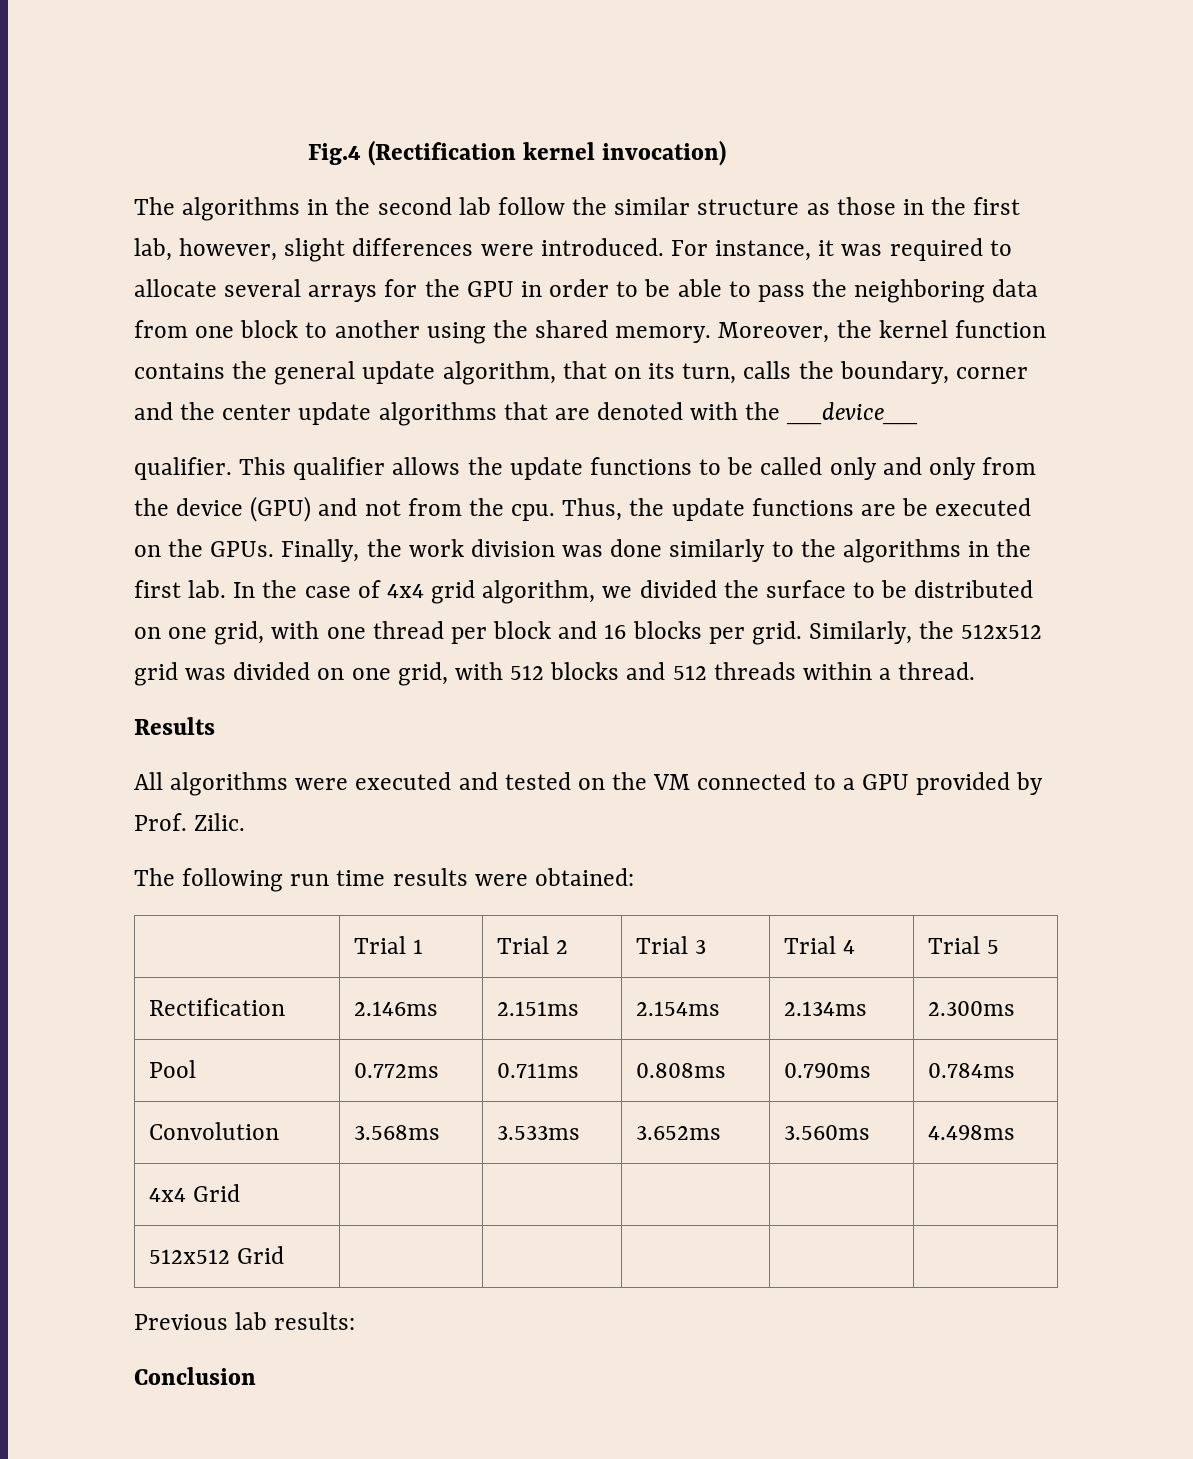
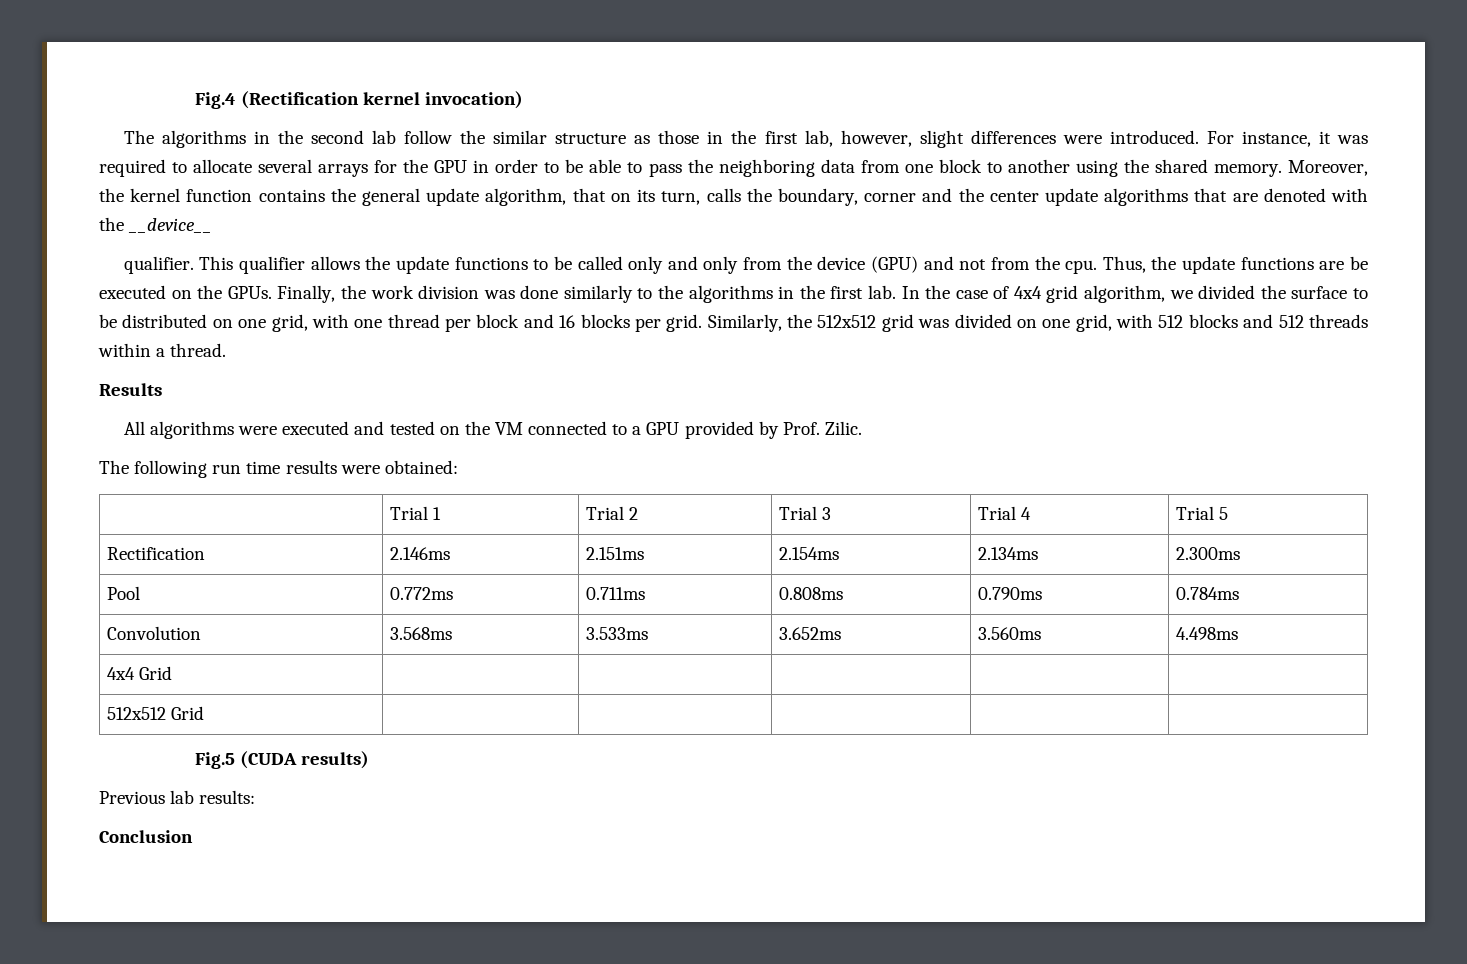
+ Fig.5 (CUDA results)

